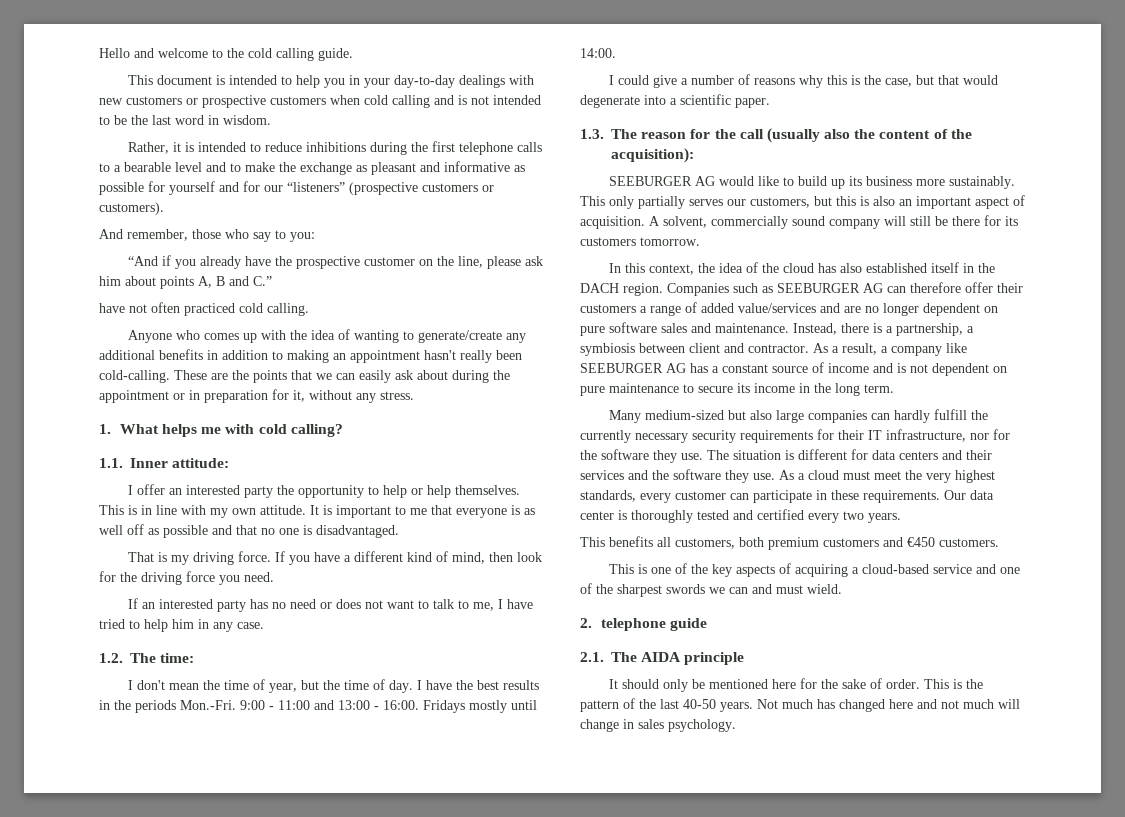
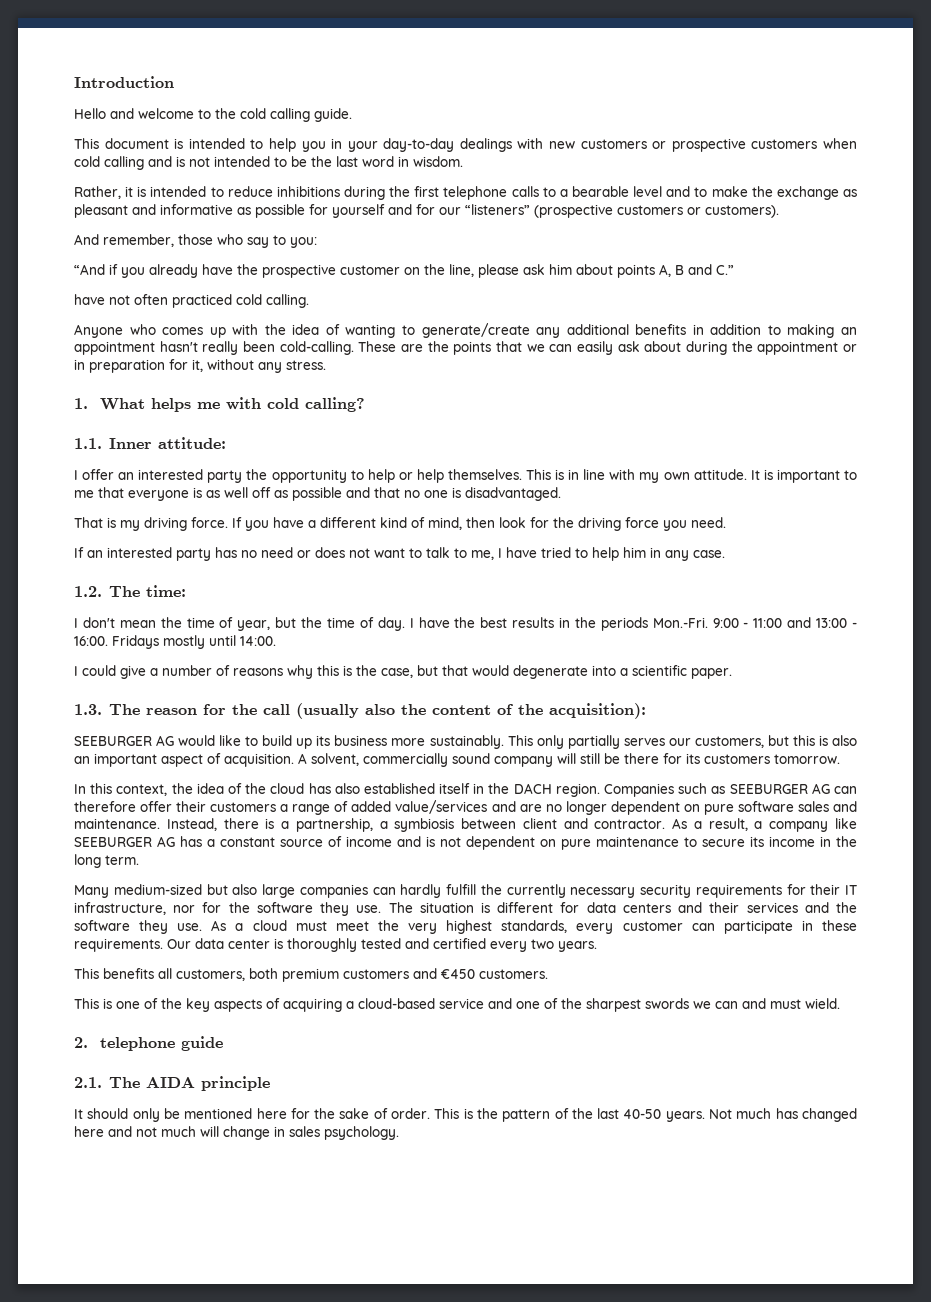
+ Introduction

